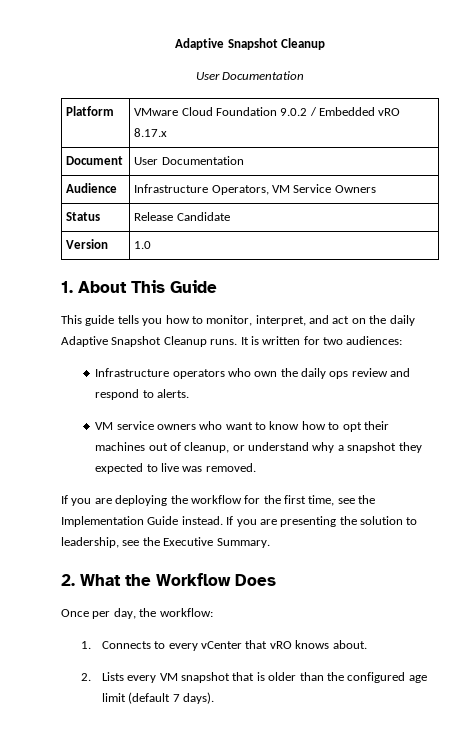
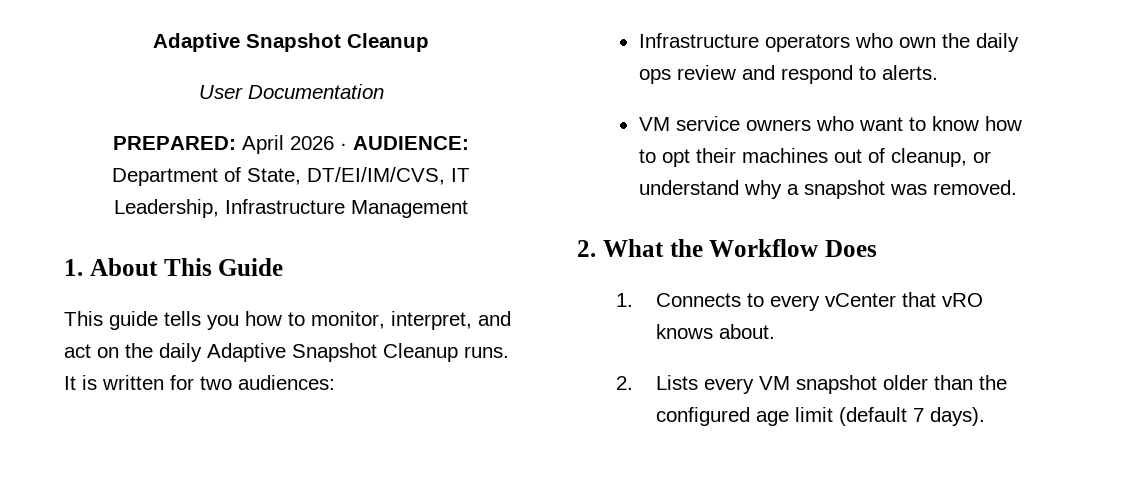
- Platform | VMware Cloud Foundation 9.0.2 / Embedded vRO 8.17.x
- Document | User Documentation
- Audience | Infrastructure Operators, VM Service Owners
- Status | Release Candidate
- Version | 1.0
+ PREPARED: April 2026 · AUDIENCE: Department of State, DT/EI/IM/CVS, IT Leadership, Infrastructure Management
- VM service owners who want to know how to opt their machines out of cleanup, or understand why a snapshot they expected to live was removed.
- If you are deploying the workflow for the first time, see the Implementation Guide instead. If you are presenting the solution to leadership, see the Executive Summary.
+ VM service owners who want to know how to opt their machines out of cleanup, or understand why a snapshot was removed.
- Once per day, the workflow:
- 2. Lists every VM snapshot that is older than the configured age limit (default 7 days).
+ 2. Lists every VM snapshot older than the configured age limit (default 7 days).

